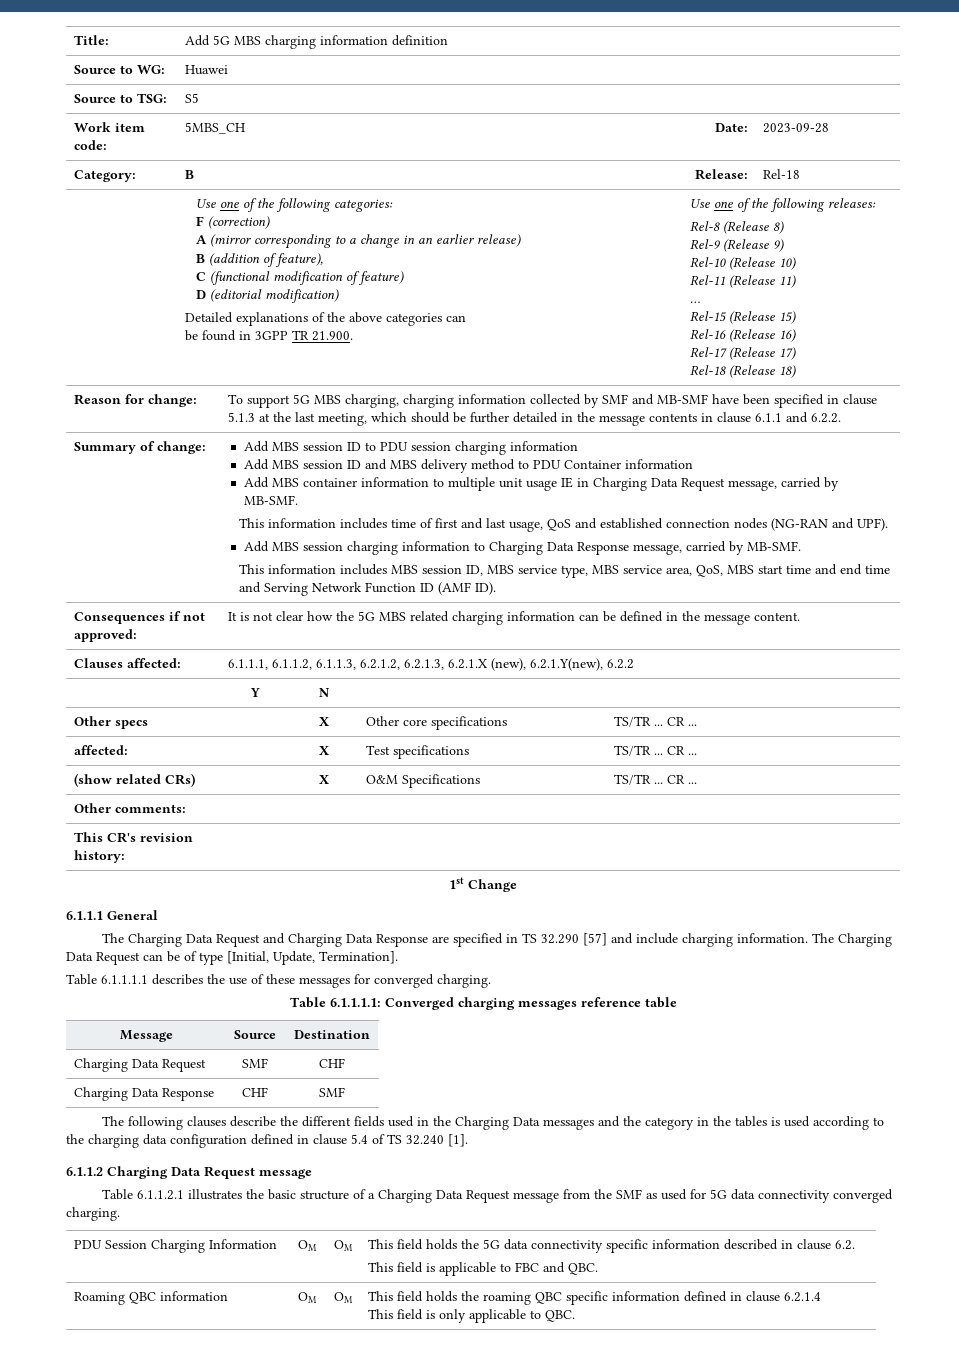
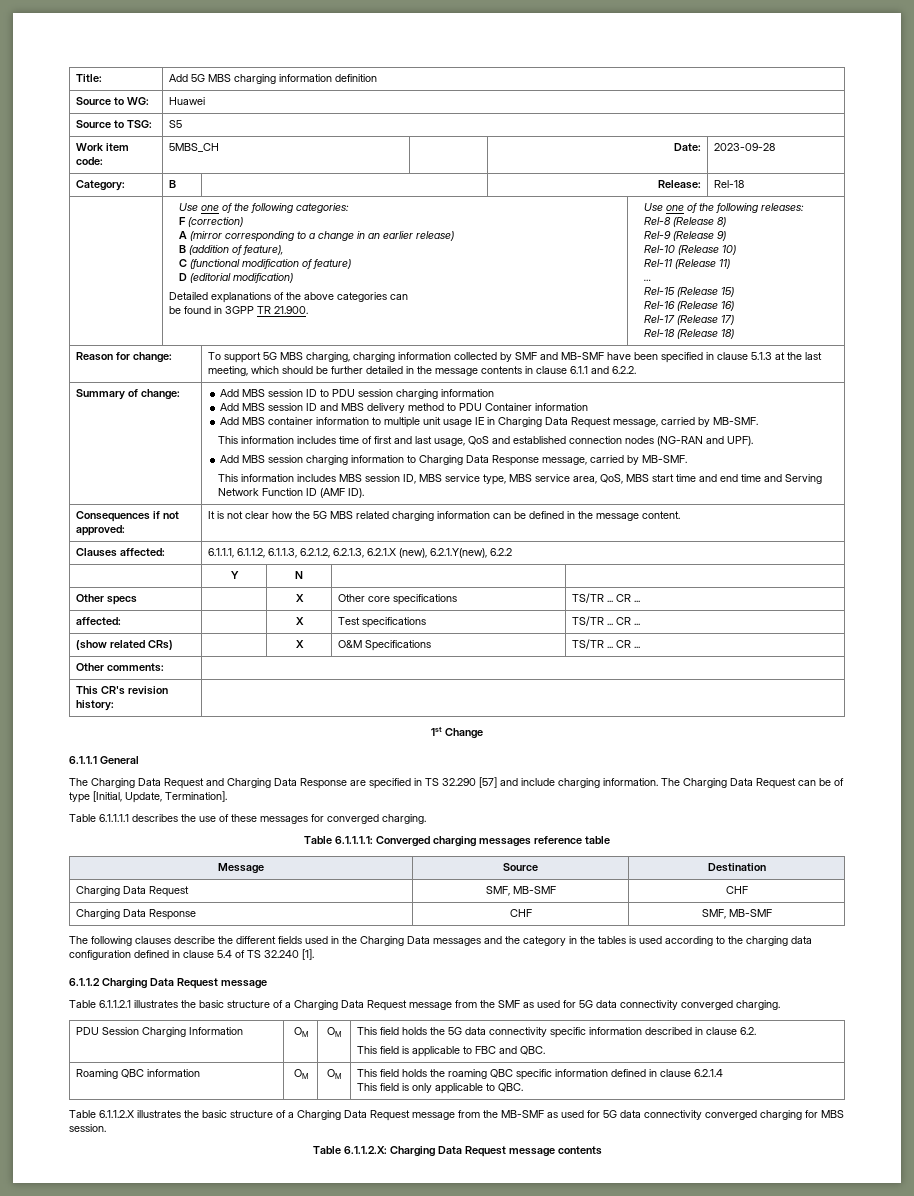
- Charging Data Request | SMF | CHF
+ Charging Data Request | SMF, MB-SMF | CHF
- Charging Data Response | CHF | SMF
+ Charging Data Response | CHF | SMF, MB-SMF
+ Table 6.1.1.2.X illustrates the basic structure of a Charging Data Request message from the MB-SMF as used for 5G data connectivity converged charging for MBS session.
+ Table 6.1.1.2.X: Charging Data Request message contents

